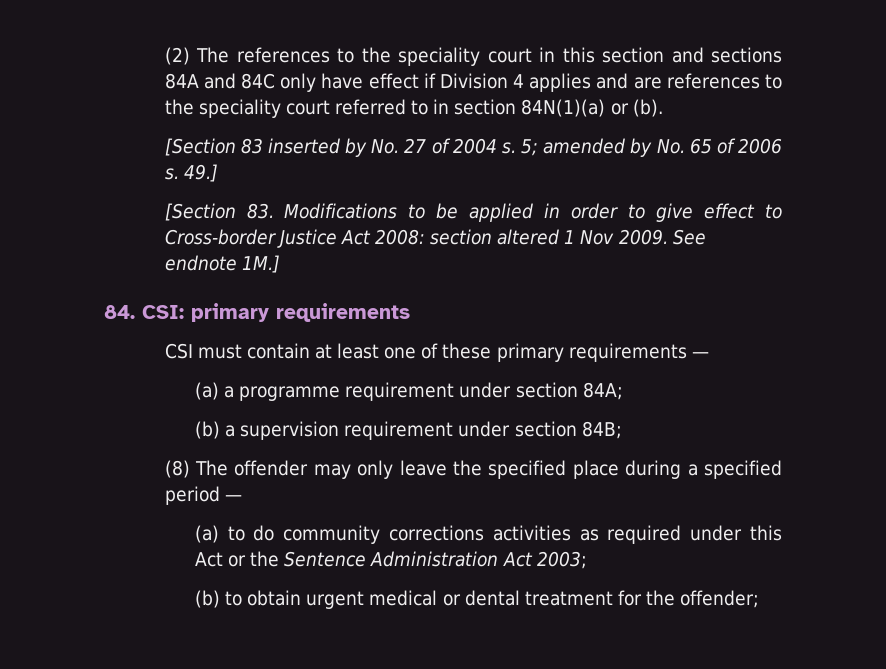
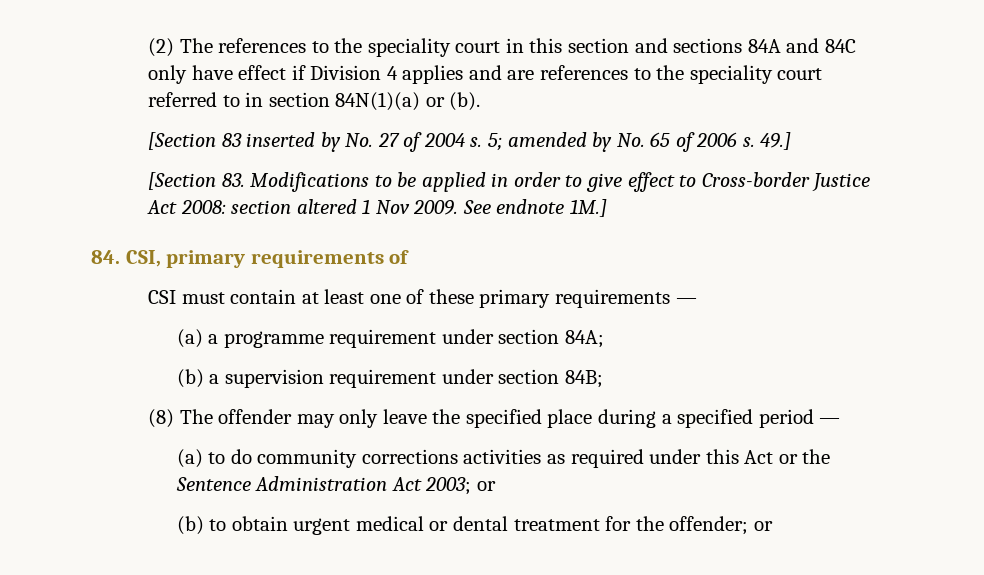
- 84. CSI: primary requirements
+ 84. CSI, primary requirements of
- (a) to do community corrections activities as required under this Act or the Sentence Administration Act 2003;
+ (a) to do community corrections activities as required under this Act or the Sentence Administration Act 2003; or
- (b) to obtain urgent medical or dental treatment for the offender;
+ (b) to obtain urgent medical or dental treatment for the offender; or

